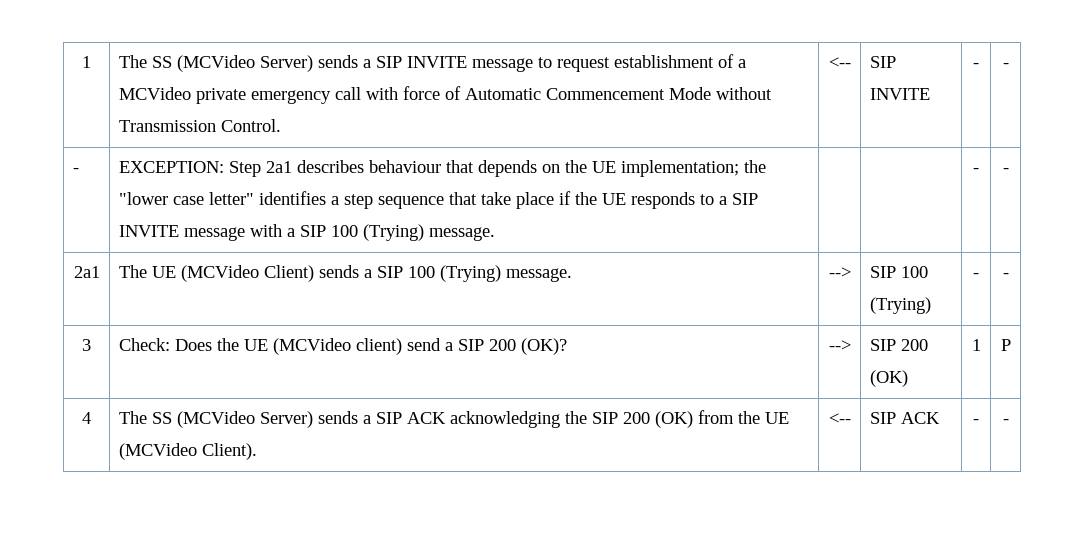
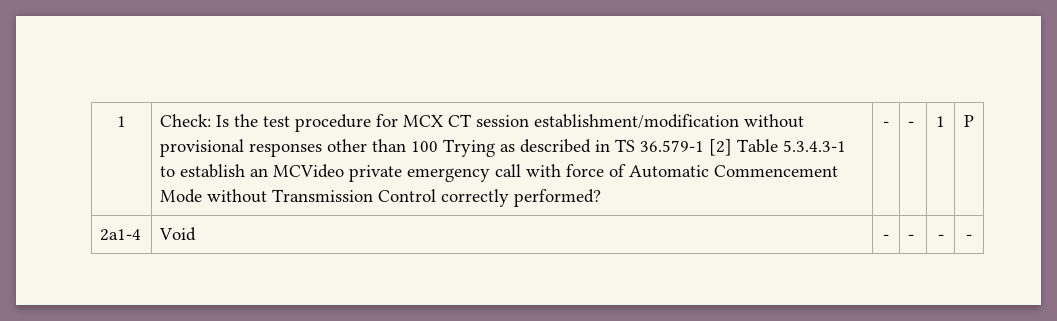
- 1 | The SS (MCVideo Server) sends a SIP INVITE message to request establishment of a MCVideo private emergency call with force of Automatic Commencement Mode without Transmission Control. | <-- | SIP INVITE | - | -
- - | EXCEPTION: Step 2a1 describes behaviour that depends on the UE implementation; the "lower case letter" identifies a step sequence that take place if the UE responds to a SIP INVITE message with a SIP 100 (Trying) message. | | | - | -
- 2a1 | The UE (MCVideo Client) sends a SIP 100 (Trying) message. | --> | SIP 100 (Trying) | - | -
- 3 | Check: Does the UE (MCVideo client) send a SIP 200 (OK)? | --> | SIP 200 (OK) | 1 | P
- 4 | The SS (MCVideo Server) sends a SIP ACK acknowledging the SIP 200 (OK) from the UE (MCVideo Client). | <-- | SIP ACK | - | -
+ 1 | Check: Is the test procedure for MCX CT session establishment/modification without provisional responses other than 100 Trying as described in TS 36.579-1 [2] Table 5.3.4.3-1 to establish an MCVideo private emergency call with force of Automatic Commencement Mode without Transmission Control correctly performed? | - | - | 1 | P
+ 2a1-4 | Void | - | - | - | -

